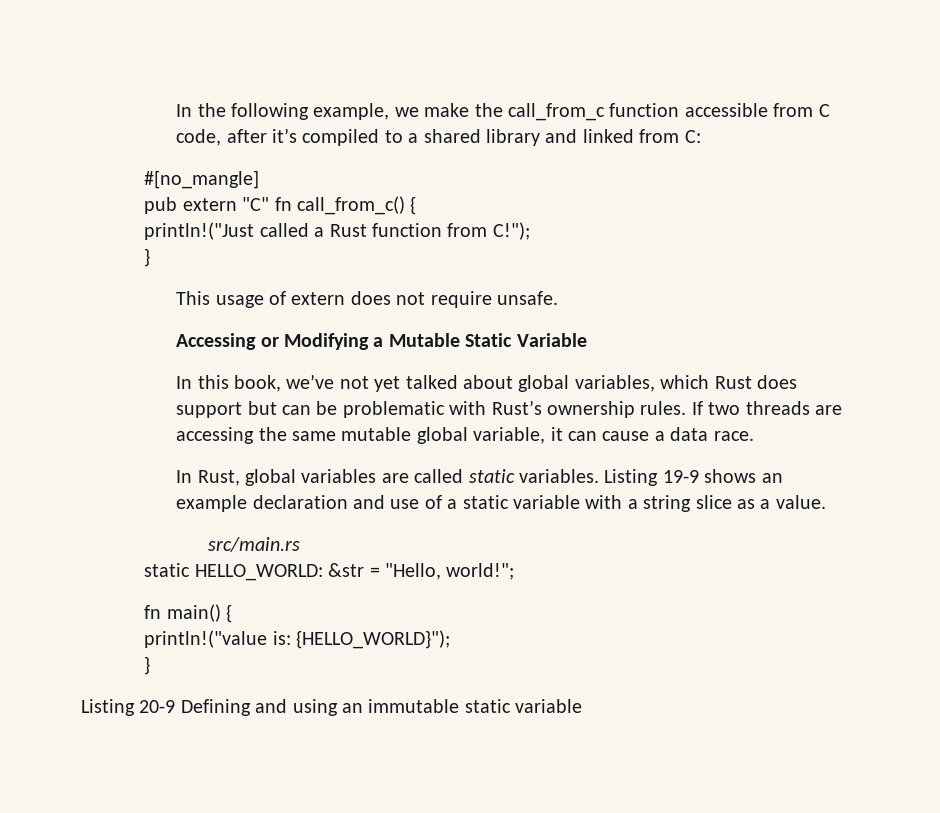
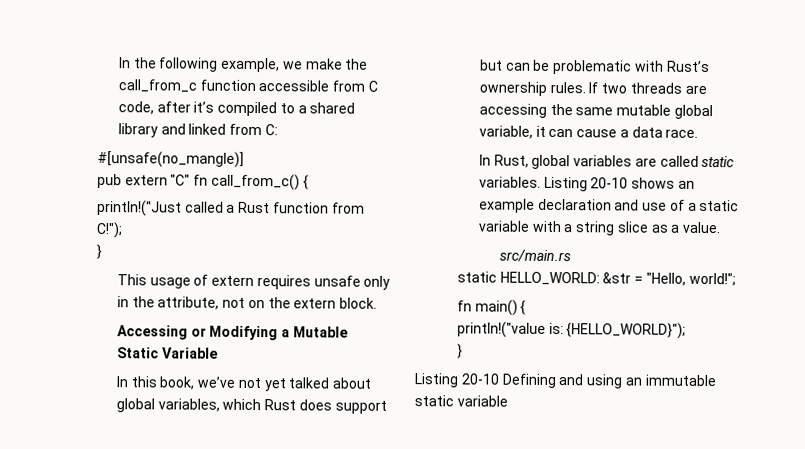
- #[no_mangle]
+ #[unsafe(no_mangle)]
- This usage of extern does not require unsafe.
+ This usage of extern requires unsafe only in the attribute, not on the extern block.
- Listing 19-9 shows an example declaration and use of a static variable with a string slice as a value.
+ Listing 20-10 shows an example declaration and use of a static variable with a string slice as a value.
- Listing 20-9 Defining and using an immutable static variable
+ Listing 20-10 Defining and using an immutable static variable

